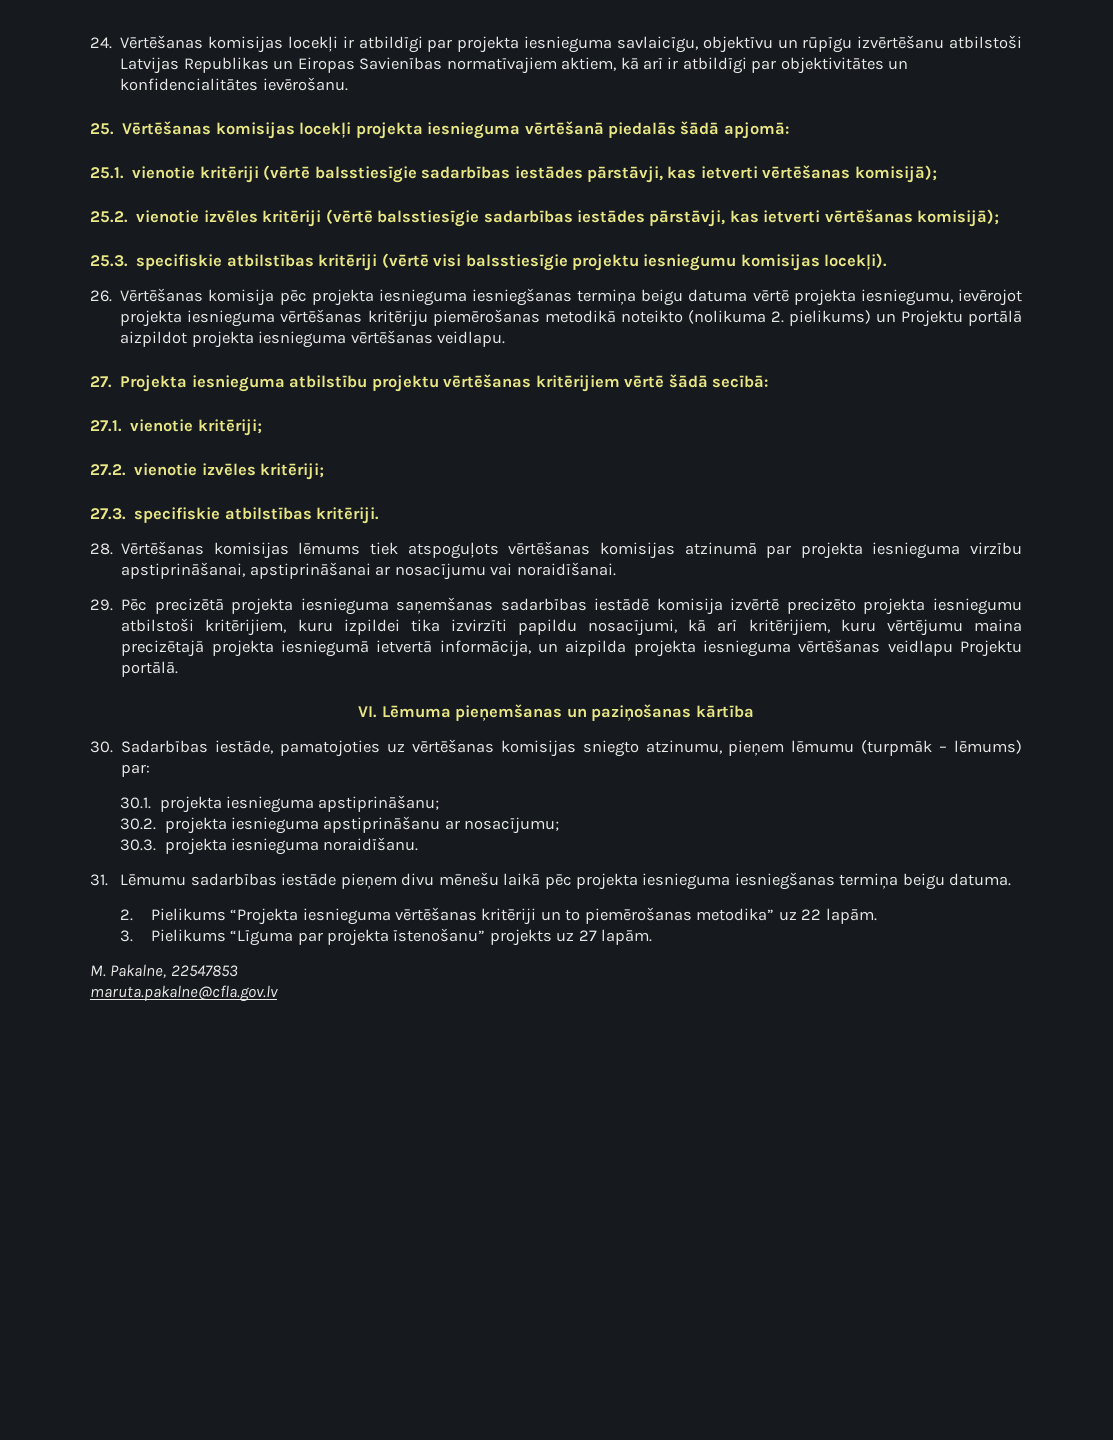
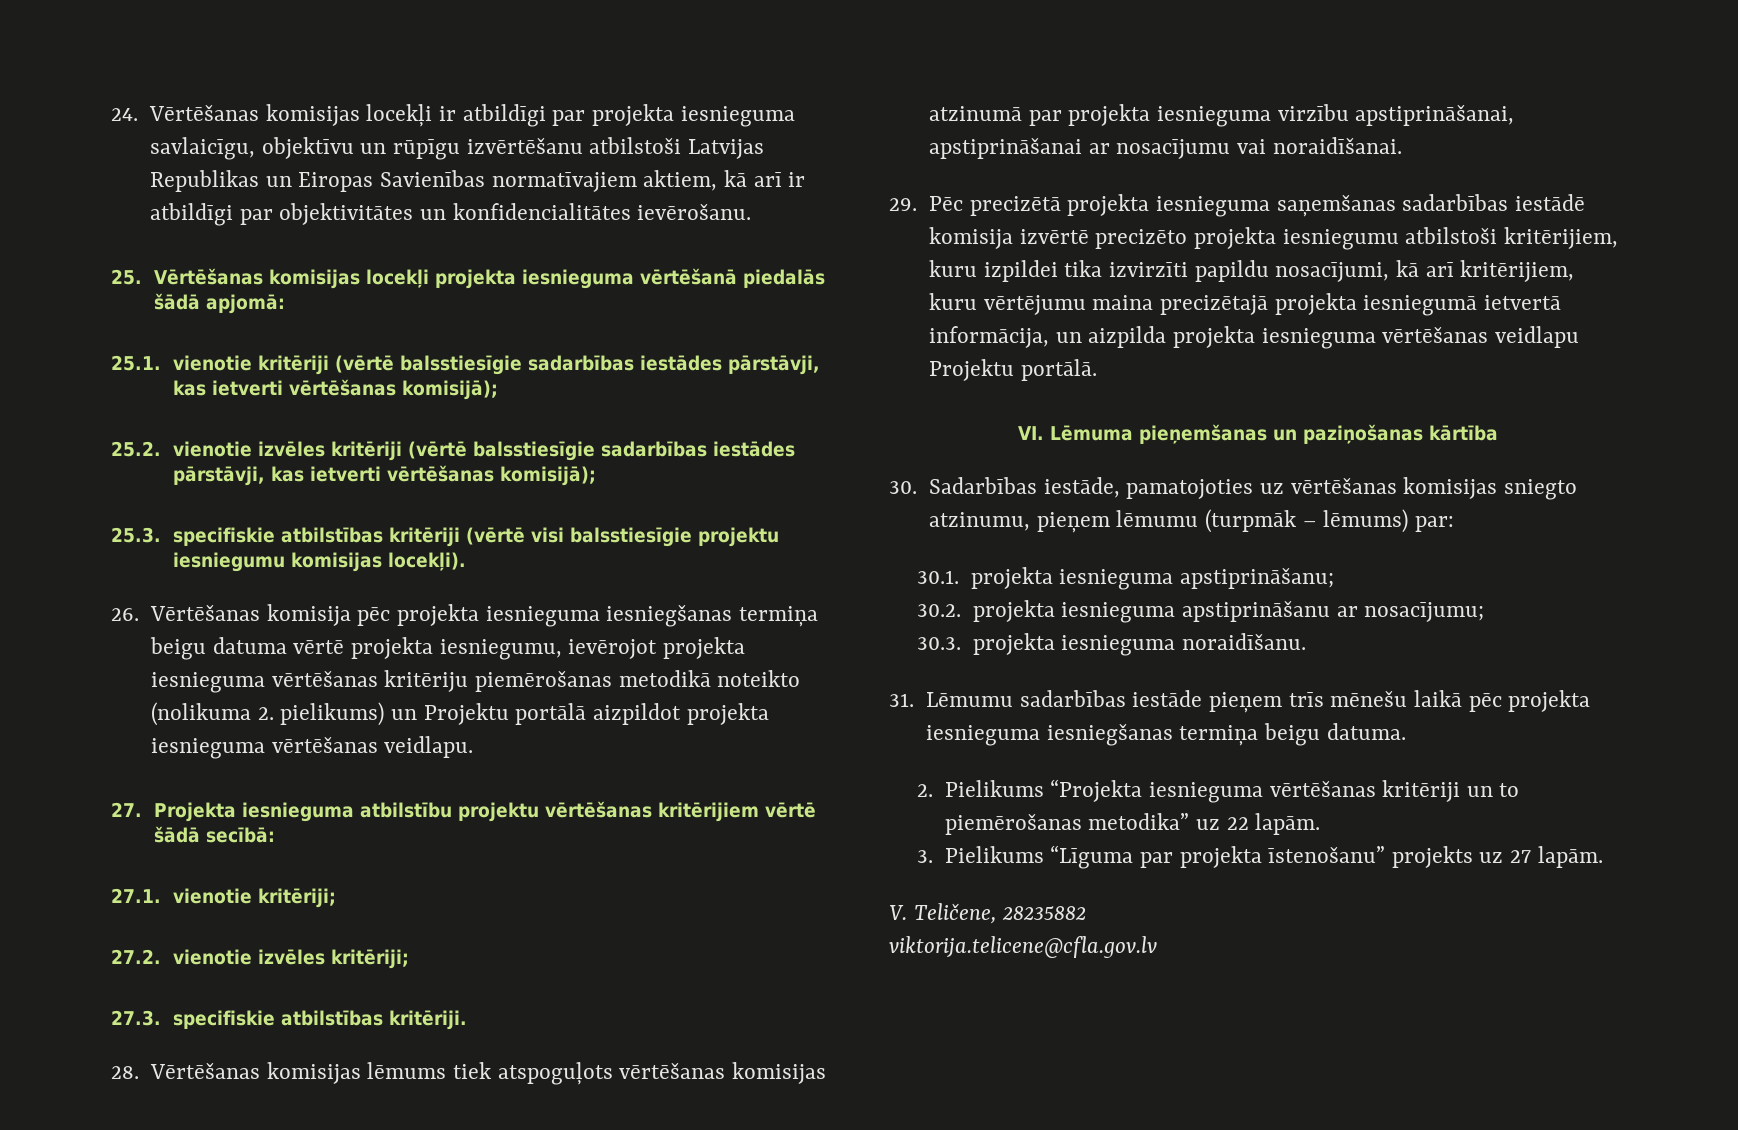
- 31. Lēmumu sadarbības iestāde pieņem divu mēnešu laikā pēc projekta iesnieguma iesniegšanas termiņa beigu datuma.
+ 31. Lēmumu sadarbības iestāde pieņem trīs mēnešu laikā pēc projekta iesnieguma iesniegšanas termiņa beigu datuma.
- M. Pakalne, 22547853
- maruta.pakalne@cfla.gov.lv
+ V. Teličene, 28235882
+ viktorija.telicene@cfla.gov.lv

